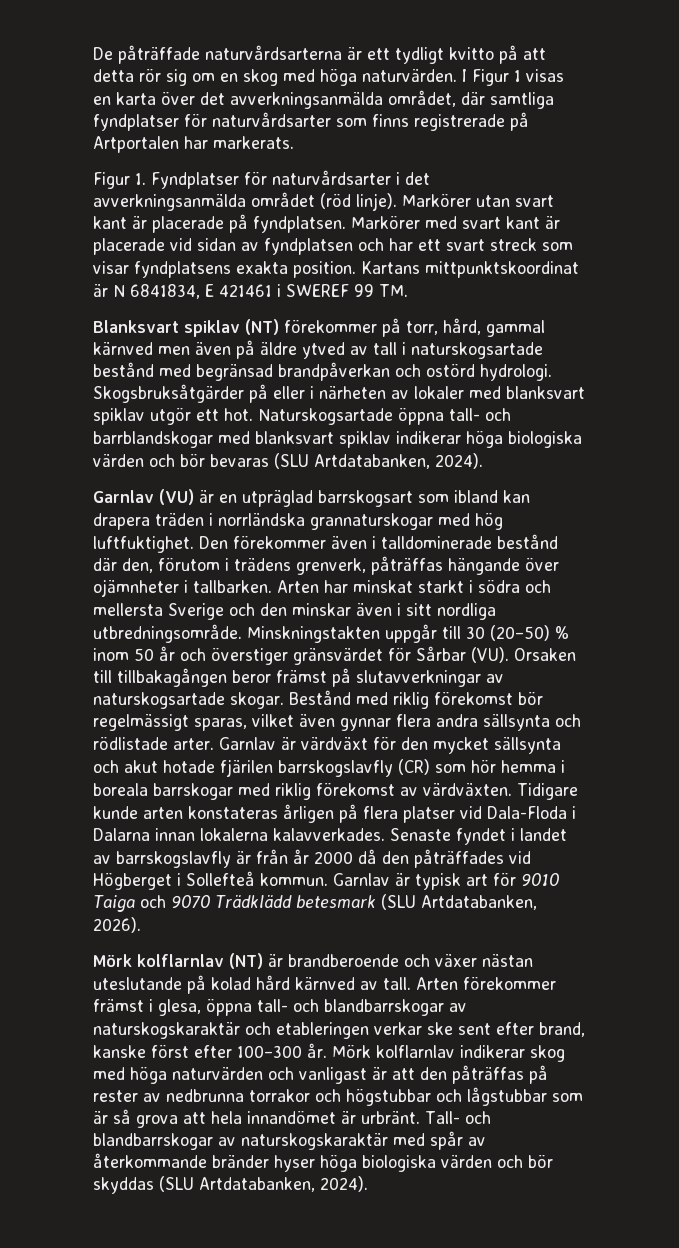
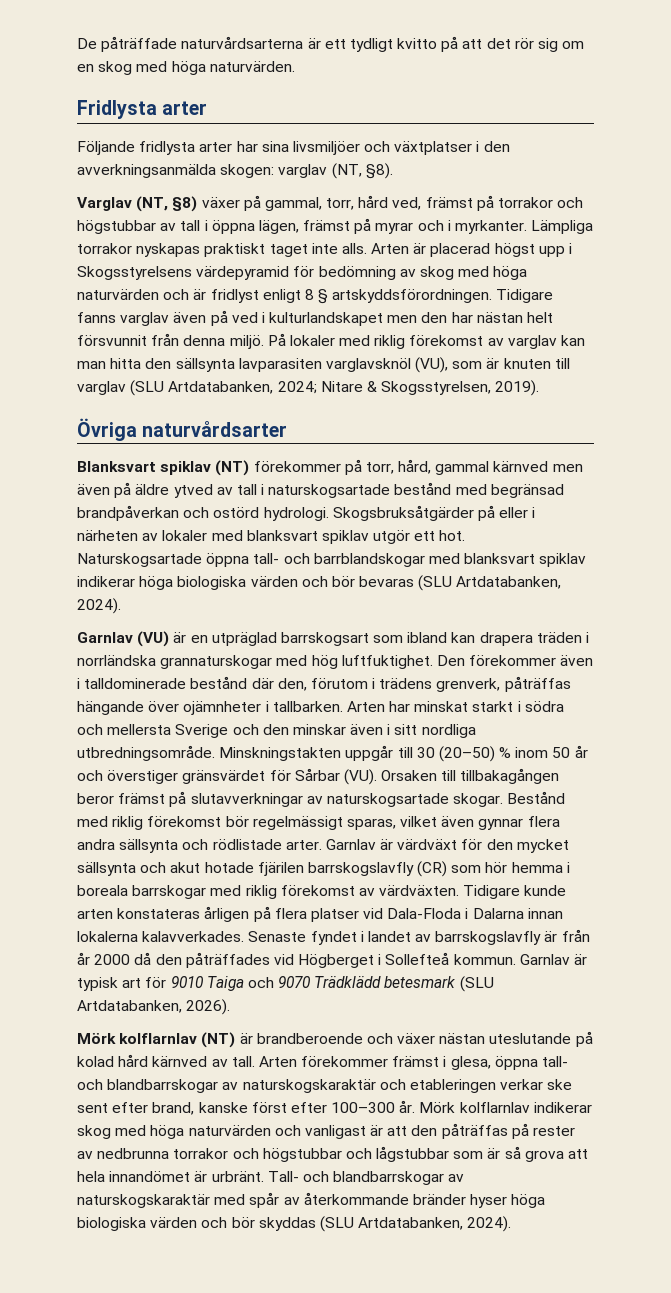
- De påträffade naturvårdsarterna är ett tydligt kvitto på att detta rör sig om en skog med höga naturvärden. I Figur 1 visas en karta över det avverkningsanmälda området, där samtliga fyndplatser för naturvårdsarter som finns registrerade på Artportalen har markerats.
- Figur 1. Fyndplatser för naturvårdsarter i det avverkningsanmälda området (röd linje). Markörer utan svart kant är placerade på fyndplatsen. Markörer med svart kant är placerade vid sidan av fyndplatsen och har ett svart streck som visar fyndplatsens exakta position. Kartans mittpunktskoordinat är N 6841834, E 421461 i SWEREF 99 TM.
+ De påträffade naturvårdsarterna är ett tydligt kvitto på att det rör sig om en skog med höga naturvärden.
+ Fridlysta arter
+ Följande fridlysta arter har sina livsmiljöer och växtplatser i den avverkningsanmälda skogen: varglav (NT, §8).
+ Varglav (NT, §8) växer på gammal, torr, hård ved, främst på torrakor och högstubbar av tall i öppna lägen, främst på myrar och i myrkanter. Lämpliga torrakor nyskapas praktiskt taget inte alls. Arten är placerad högst upp i Skogsstyrelsens värdepyramid för bedömning av skog med höga naturvärden och är fridlyst enligt 8 § artskyddsförordningen. Tidigare fanns varglav även på ved i kulturlandskapet men den har nästan helt försvunnit från denna miljö. På lokaler med riklig förekomst av varglav kan man hitta den sällsynta lavparasiten varglavsknöl (VU), som är knuten till varglav (SLU Artdatabanken, 2024; Nitare & Skogsstyrelsen, 2019).
+ Övriga naturvårdsarter

